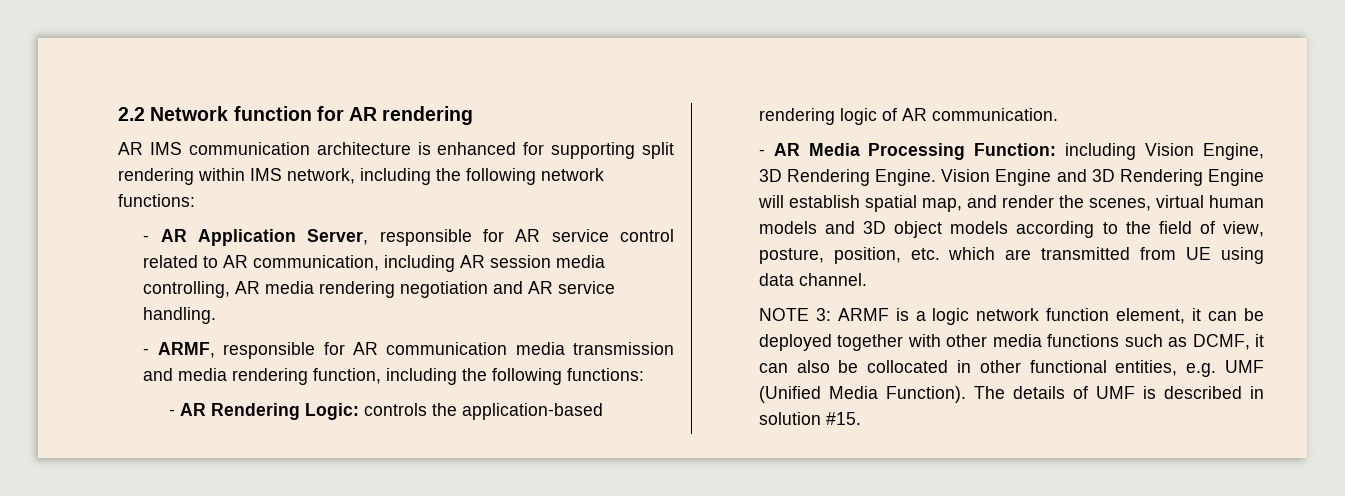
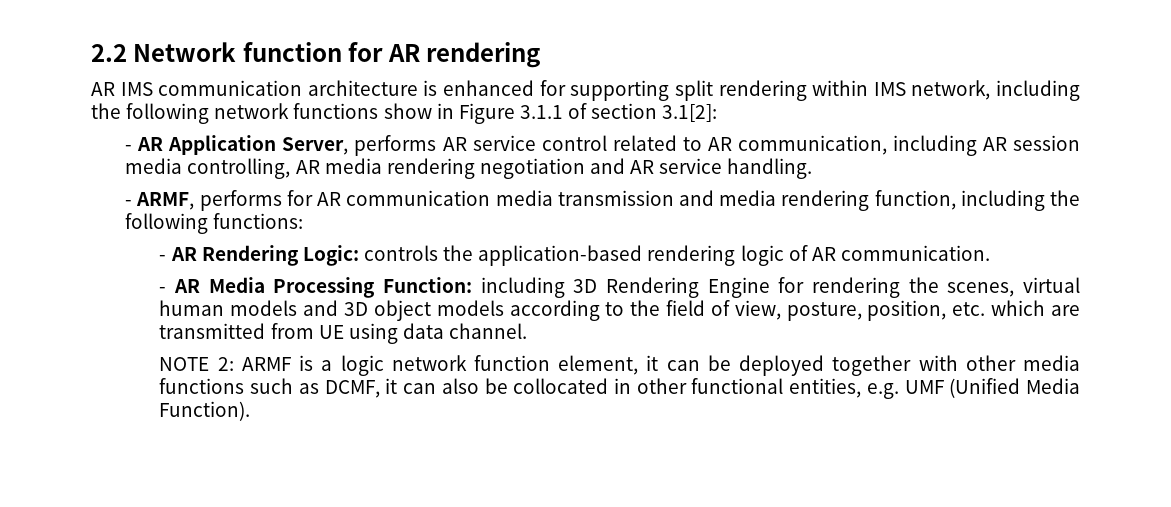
- AR IMS communication architecture is enhanced for supporting split rendering within IMS network, including the following network functions:
+ AR IMS communication architecture is enhanced for supporting split rendering within IMS network, including the following network functions show in Figure 3.1.1 of section 3.1[2]:
- - AR Application Server, responsible for AR service control related to AR communication, including AR session media controlling, AR media rendering negotiation and AR service handling.
+ - AR Application Server, performs AR service control related to AR communication, including AR session media controlling, AR media rendering negotiation and AR service handling.
- - ARMF, responsible for AR communication media transmission and media rendering function, including the following functions:
+ - ARMF, performs for AR communication media transmission and media rendering function, including the following functions:
- - AR Media Processing Function: including Vision Engine, 3D Rendering Engine. Vision Engine and 3D Rendering Engine will establish spatial map, and render the scenes, virtual human models and 3D object models according to the field of view, posture, position, etc. which are transmitted from UE using data channel.
+ - AR Media Processing Function: including 3D Rendering Engine for rendering the scenes, virtual human models and 3D object models according to the field of view, posture, position, etc. which are transmitted from UE using data channel.
- NOTE 3: ARMF is a logic network function element, it can be deployed together with other media functions such as DCMF, it can also be collocated in other functional entities, e.g. UMF (Unified Media Function). The details of UMF is described in solution #15.
+ NOTE 2: ARMF is a logic network function element, it can be deployed together with other media functions such as DCMF, it can also be collocated in other functional entities, e.g. UMF (Unified Media Function).

